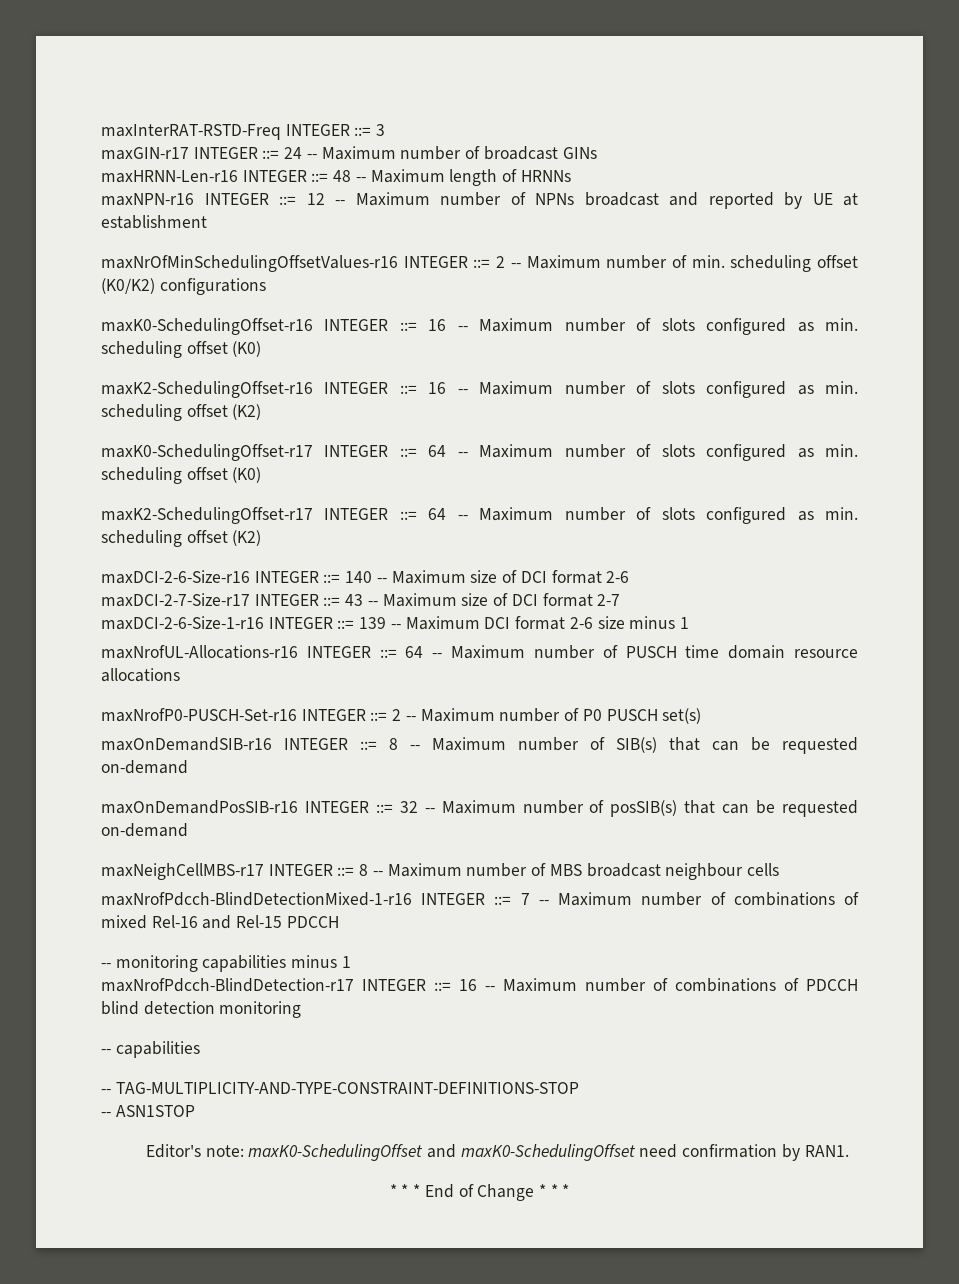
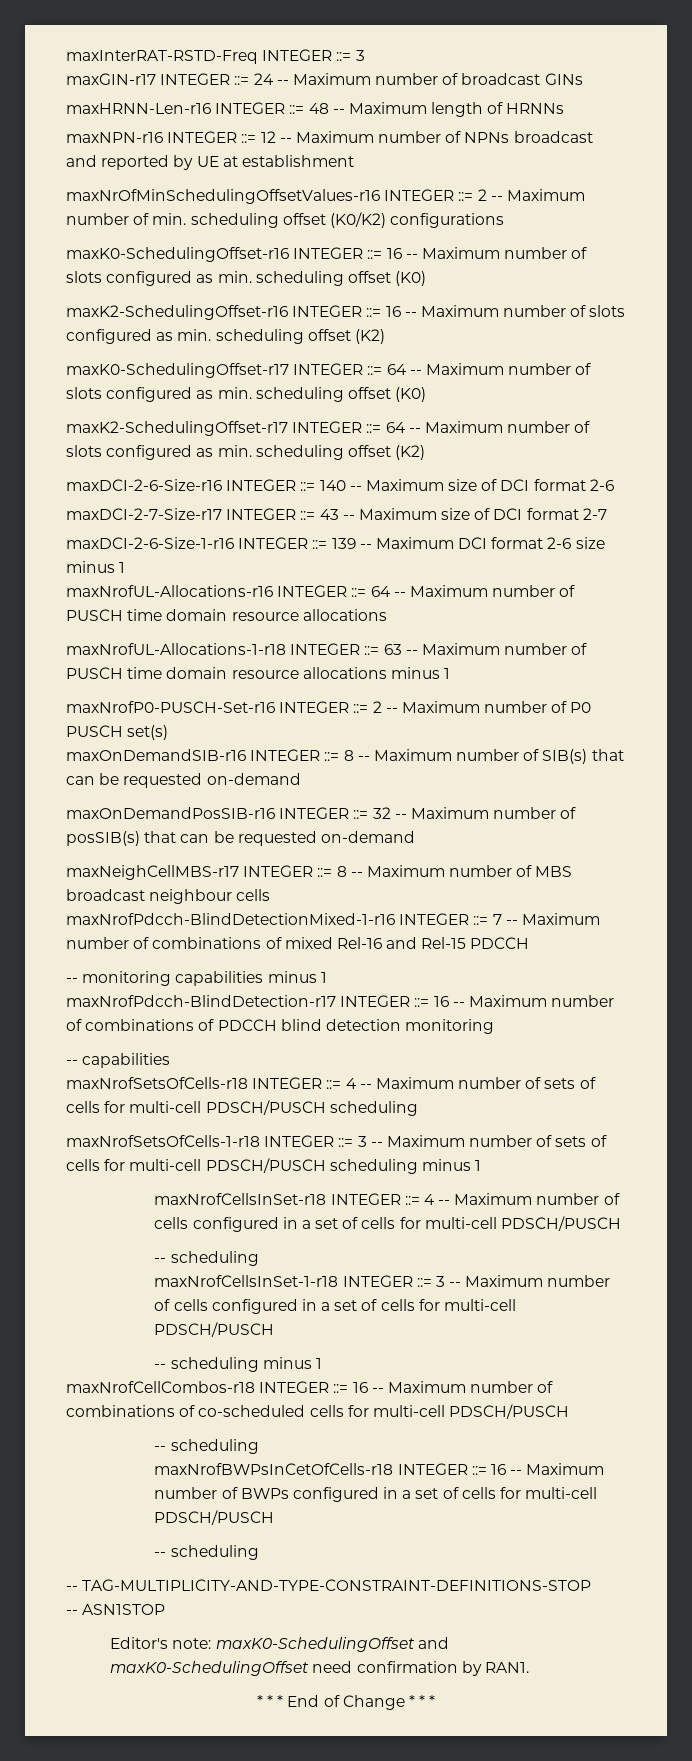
+ maxNrofUL-Allocations-1-r18 INTEGER ::= 63 -- Maximum number of PUSCH time domain resource allocations minus 1
+ maxNrofSetsOfCells-r18 INTEGER ::= 4 -- Maximum number of sets of cells for multi-cell PDSCH/PUSCH scheduling
+ maxNrofSetsOfCells-1-r18 INTEGER ::= 3 -- Maximum number of sets of cells for multi-cell PDSCH/PUSCH scheduling minus 1
+ maxNrofCellsInSet-r18 INTEGER ::= 4 -- Maximum number of cells configured in a set of cells for multi-cell PDSCH/PUSCH
+ -- scheduling
+ maxNrofCellsInSet-1-r18 INTEGER ::= 3 -- Maximum number of cells configured in a set of cells for multi-cell PDSCH/PUSCH
+ -- scheduling minus 1
+ maxNrofCellCombos-r18 INTEGER ::= 16 -- Maximum number of combinations of co-scheduled cells for multi-cell PDSCH/PUSCH
+ -- scheduling
+ maxNrofBWPsInCetOfCells-r18 INTEGER ::= 16 -- Maximum number of BWPs configured in a set of cells for multi-cell PDSCH/PUSCH
+ -- scheduling

